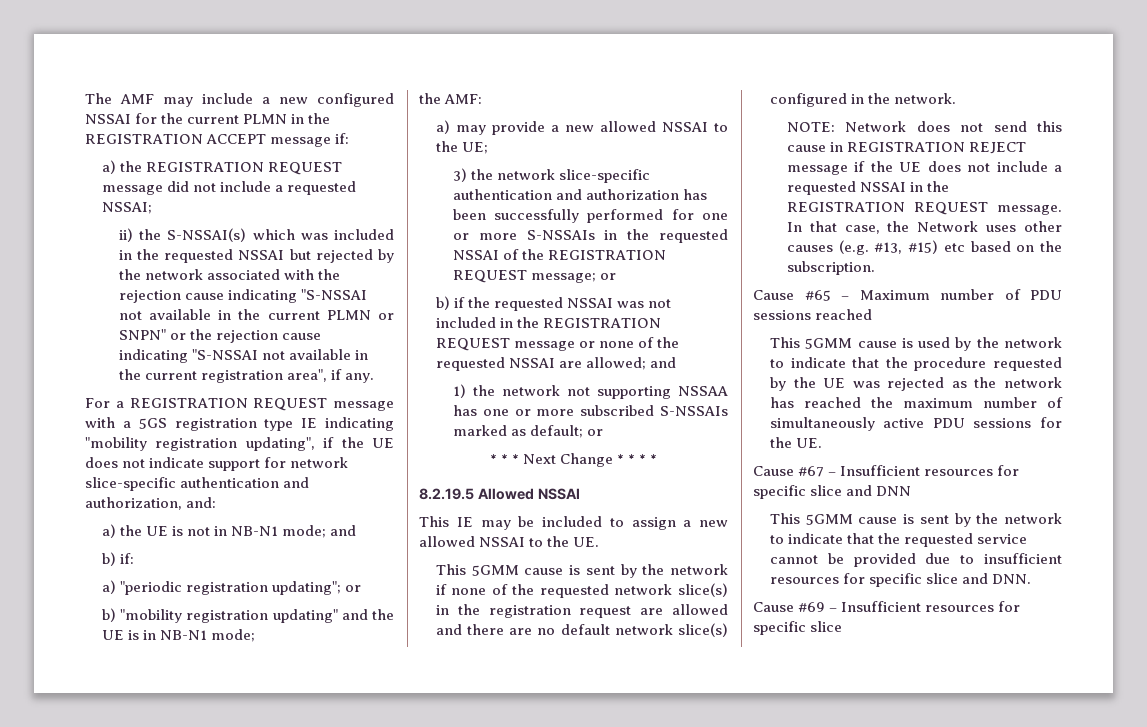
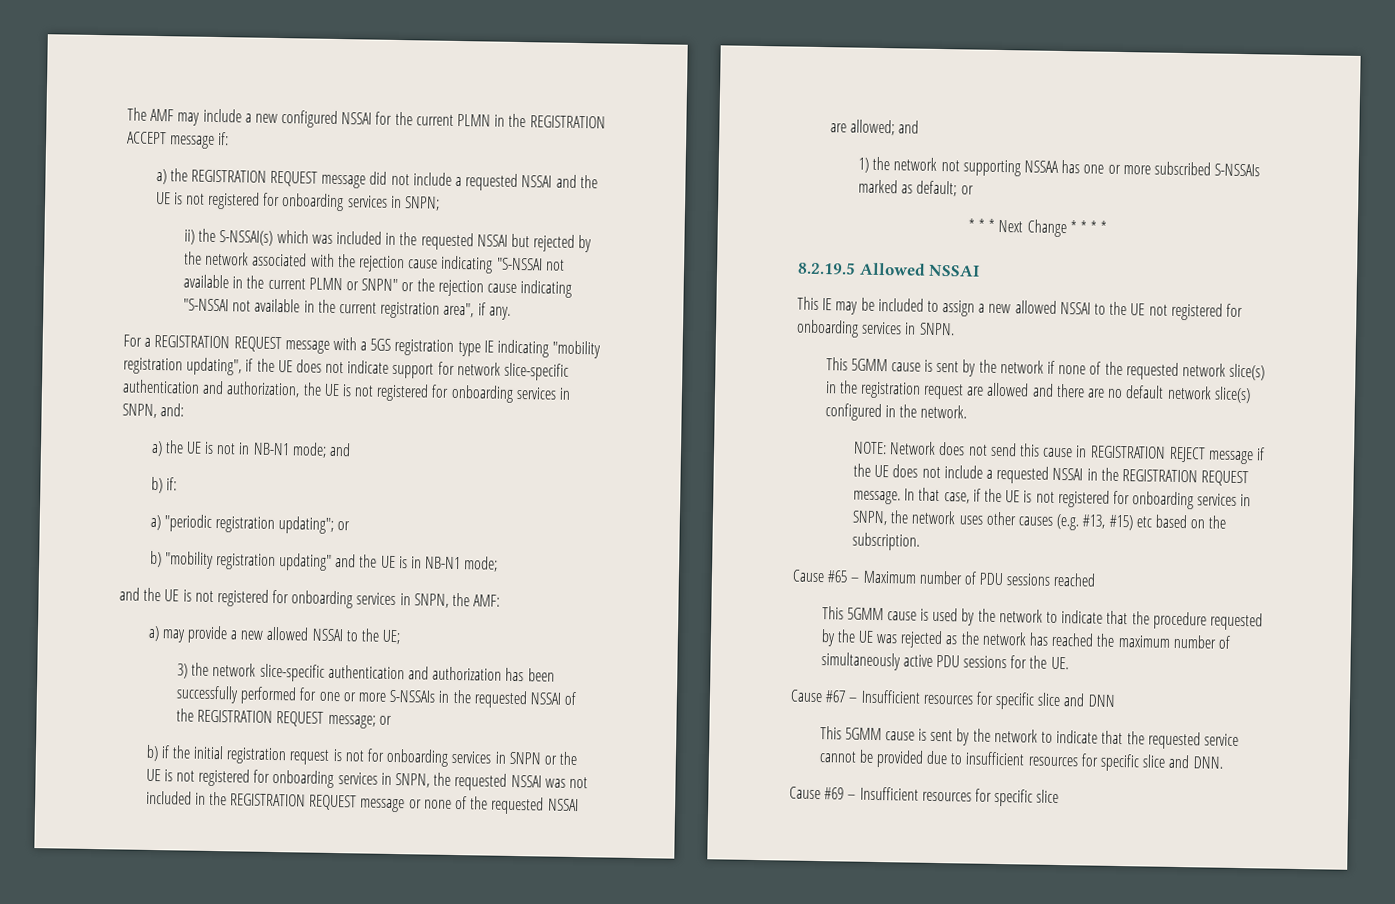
- a) the REGISTRATION REQUEST message did not include a requested NSSAI;
+ a) the REGISTRATION REQUEST message did not include a requested NSSAI and the UE is not registered for onboarding services in SNPN;
- For a REGISTRATION REQUEST message with a 5GS registration type IE indicating "mobility registration updating", if the UE does not indicate support for network slice-specific authentication and authorization, and:
+ For a REGISTRATION REQUEST message with a 5GS registration type IE indicating "mobility registration updating", if the UE does not indicate support for network slice-specific authentication and authorization, the UE is not registered for onboarding services in SNPN, and:
- the AMF:
+ and the UE is not registered for onboarding services in SNPN, the AMF:
- b) if the requested NSSAI was not included in the REGISTRATION REQUEST message or none of the requested NSSAI are allowed; and
+ b) if the initial registration request is not for onboarding services in SNPN or the UE is not registered for onboarding services in SNPN, the requested NSSAI was not included in the REGISTRATION REQUEST message or none of the requested NSSAI are allowed; and
- This IE may be included to assign a new allowed NSSAI to the UE.
+ This IE may be included to assign a new allowed NSSAI to the UE not registered for onboarding services in SNPN.
- In that case, the Network uses other causes (e.g. #13, #15) etc based on the subscription.
+ In that case, if the UE is not registered for onboarding services in SNPN, the network uses other causes (e.g. #13, #15) etc based on the subscription.

